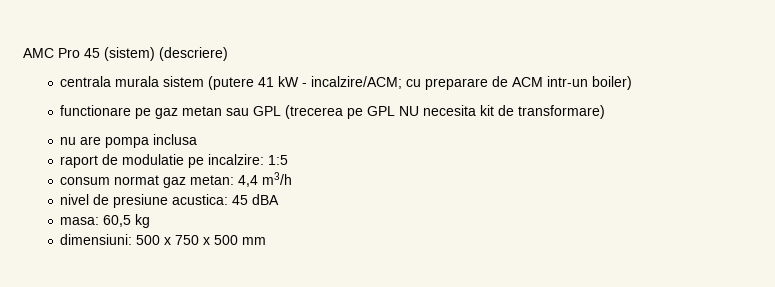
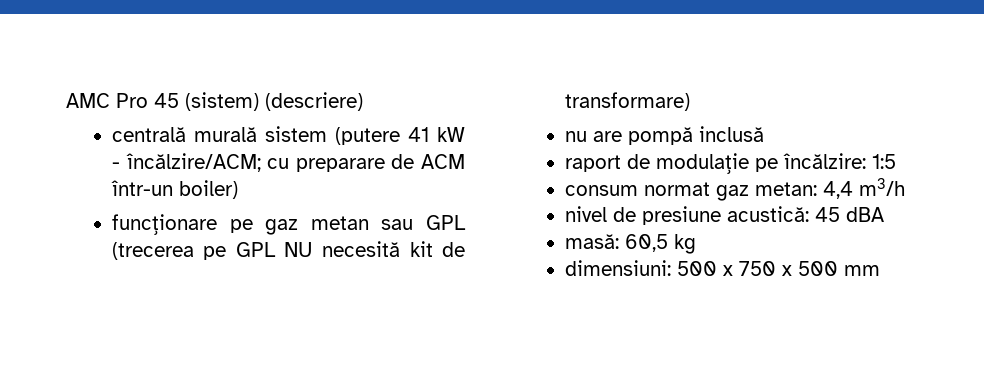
- centrala murala sistem (putere 41 kW - incalzire/ACM; cu preparare de ACM intr-un boiler)
+ centrală murală sistem (putere 41 kW - încălzire/ACM; cu preparare de ACM într-un boiler)
- functionare pe gaz metan sau GPL (trecerea pe GPL NU necesita kit de transformare)
+ funcționare pe gaz metan sau GPL (trecerea pe GPL NU necesită kit de transformare)
- nu are pompa inclusa
+ nu are pompă inclusă
- raport de modulatie pe incalzire: 1:5
+ raport de modulație pe încălzire: 1:5
- nivel de presiune acustica: 45 dBA
+ nivel de presiune acustică: 45 dBA
- masa: 60,5 kg
+ masă: 60,5 kg

